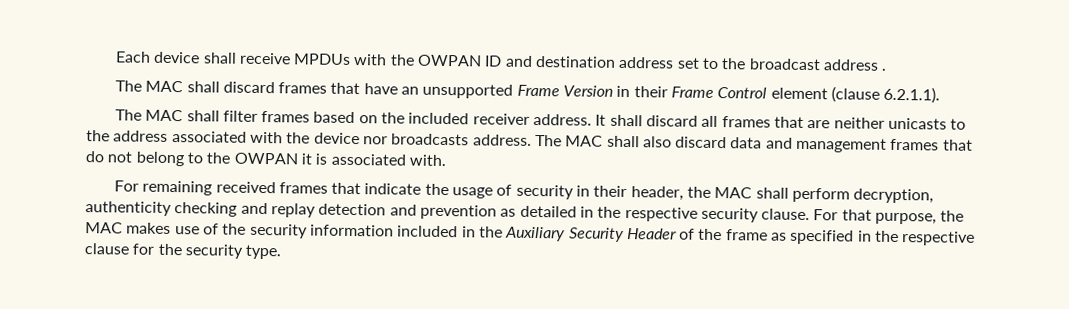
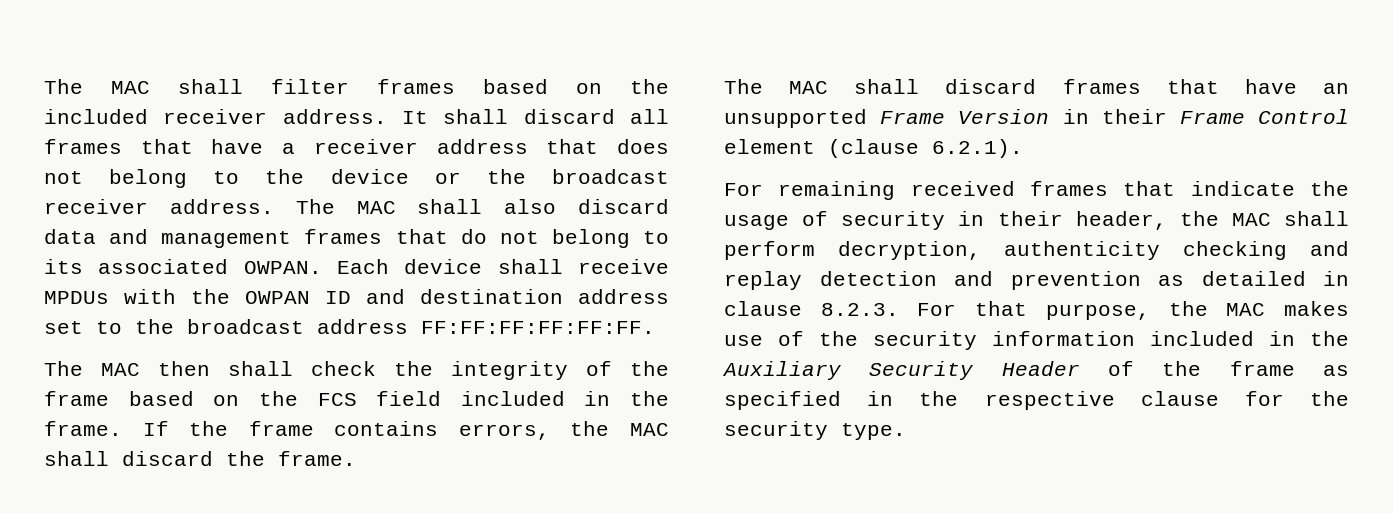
+ The MAC shall filter frames based on the included receiver address. It shall discard all frames that have a receiver address that does not belong to the device or the broadcast receiver address. The MAC shall also discard data and management frames that do not belong to its associated OWPAN.
- Each device shall receive MPDUs with the OWPAN ID and destination address set to the broadcast address .
+ Each device shall receive MPDUs with the OWPAN ID and destination address set to the broadcast address FF:FF:FF:FF:FF:FF.
+ The MAC then shall check the integrity of the frame based on the FCS field included in the frame. If the frame contains errors, the MAC shall discard the frame.
- The MAC shall discard frames that have an unsupported Frame Version in their Frame Control element (clause 6.2.1.1).
- The MAC shall filter frames based on the included receiver address. It shall discard all frames that are neither unicasts to the address associated with the device nor broadcasts address. The MAC shall also discard data and management frames that do not belong to the OWPAN it is associated with.
+ The MAC shall discard frames that have an unsupported Frame Version in their Frame Control element (clause 6.2.1).
- For remaining received frames that indicate the usage of security in their header, the MAC shall perform decryption, authenticity checking and replay detection and prevention as detailed in the respective security clause. For that purpose, the MAC makes use of the security information included in the Auxiliary Security Header of the frame as specified in the respective clause for the security type.
+ For remaining received frames that indicate the usage of security in their header, the MAC shall perform decryption, authenticity checking and replay detection and prevention as detailed in clause 8.2.3. For that purpose, the MAC makes use of the security information included in the Auxiliary Security Header of the frame as specified in the respective clause for the security type.

